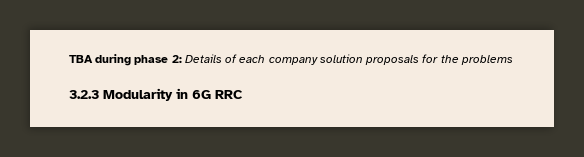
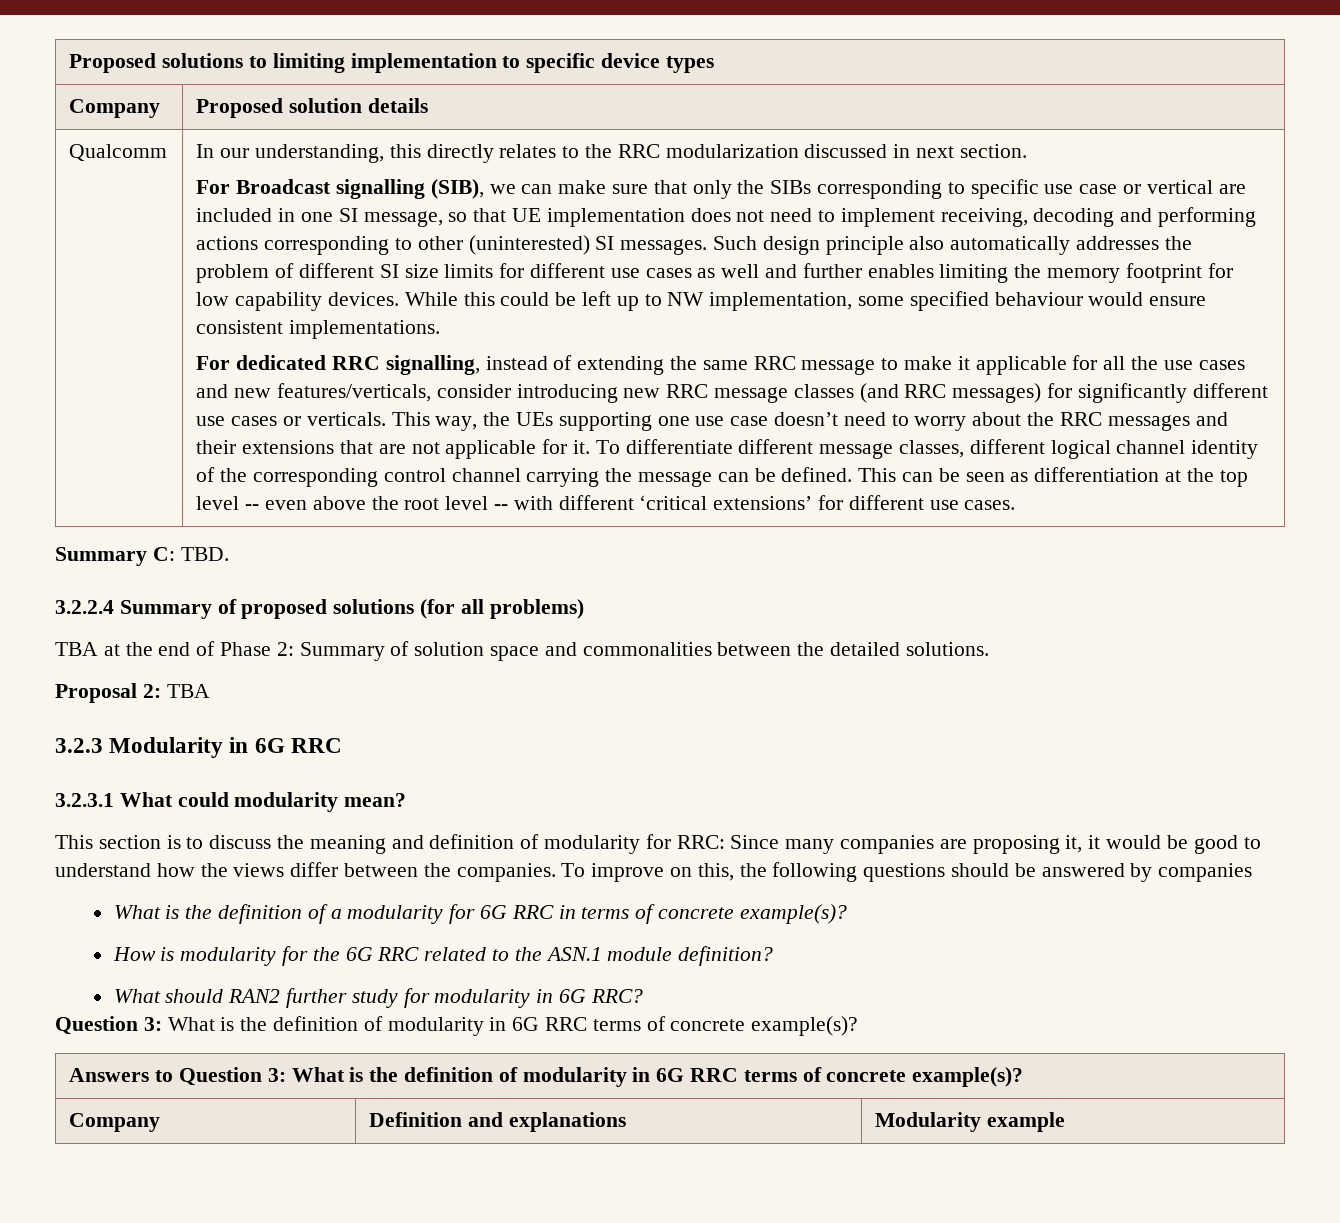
- TBA during phase 2: Details of each company solution proposals for the problems
+ Proposed solutions to limiting implementation to specific device types
+ Company | Proposed solution details
+ Qualcomm | In our understanding, this directly relates to the RRC modularization discussed in next section.
+ For Broadcast signalling (SIB), we can make sure that only the SIBs corresponding to specific use case or vertical are included in one SI message, so that UE implementation does not need to implement receiving, decoding and performing actions corresponding to other (uninterested) SI messages. Such design principle also automatically addresses the problem of different SI size limits for different use cases as well and further enables limiting the memory footprint for low capability devices. While this could be left up to NW implementation, some specified behaviour would ensure consistent implementations.
+ For dedicated RRC signalling, instead of extending the same RRC message to make it applicable for all the use cases and new features/verticals, consider introducing new RRC message classes (and RRC messages) for significantly different use cases or verticals. This way, the UEs supporting one use case doesn’t need to worry about the RRC messages and their extensions that are not applicable for it. To differentiate different message classes, different logical channel identity of the corresponding control channel carrying the message can be defined. This can be seen as differentiation at the top level -- even above the root level -- with different ‘critical extensions’ for different use cases.
+ Summary C: TBD.
+ 3.2.2.4 Summary of proposed solutions (for all problems)
+ TBA at the end of Phase 2: Summary of solution space and commonalities between the detailed solutions.
+ Proposal 2: TBA
+ 3.2.3.1 What could modularity mean?
+ This section is to discuss the meaning and definition of modularity for RRC: Since many companies are proposing it, it would be good to understand how the views differ between the companies. To improve on this, the following questions should be answered by companies
+ What is the definition of a modularity for 6G RRC in terms of concrete example(s)?
+ How is modularity for the 6G RRC related to the ASN.1 module definition?
+ What should RAN2 further study for modularity in 6G RRC?
+ Question 3: What is the definition of modularity in 6G RRC terms of concrete example(s)?
+ Answers to Question 3: What is the definition of modularity in 6G RRC terms of concrete example(s)?
+ Company | Definition and explanations | Modularity example

